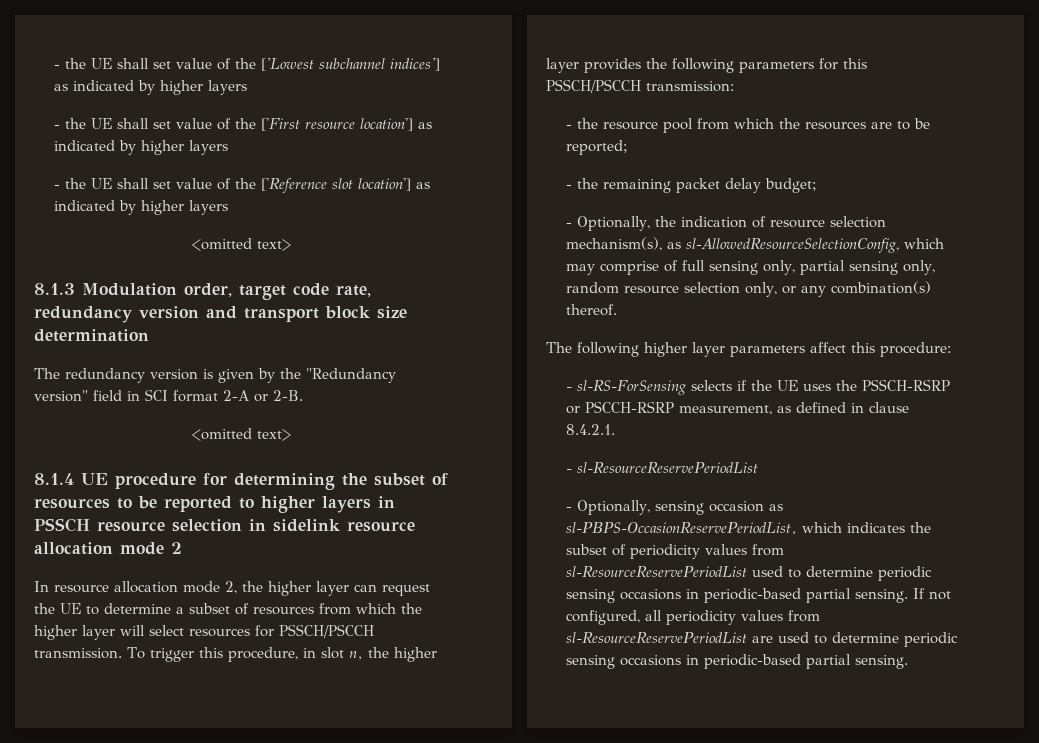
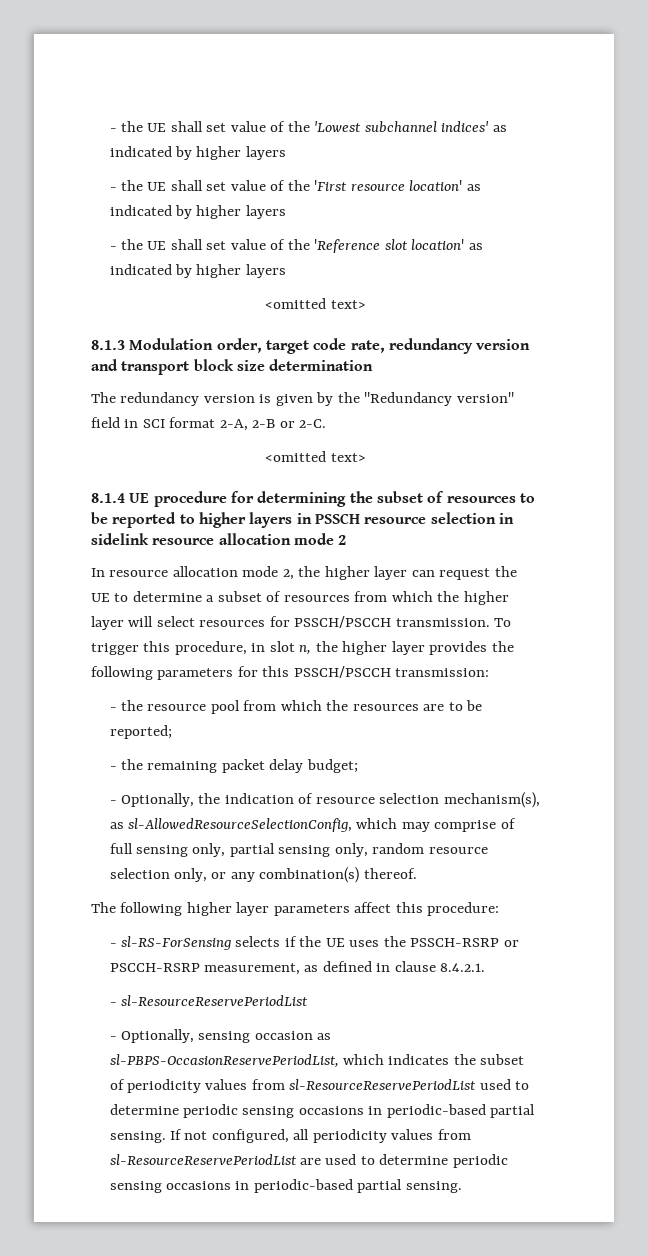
- - the UE shall set value of the ['Lowest subchannel indices'] as indicated by higher layers
+ - the UE shall set value of the 'Lowest subchannel indices' as indicated by higher layers
- - the UE shall set value of the ['First resource location'] as indicated by higher layers
+ - the UE shall set value of the 'First resource location' as indicated by higher layers
- - the UE shall set value of the ['Reference slot location'] as indicated by higher layers
+ - the UE shall set value of the 'Reference slot location' as indicated by higher layers
- The redundancy version is given by the "Redundancy version" field in SCI format 2-A or 2-B.
+ The redundancy version is given by the "Redundancy version" field in SCI format 2-A, 2-B or 2-C.

